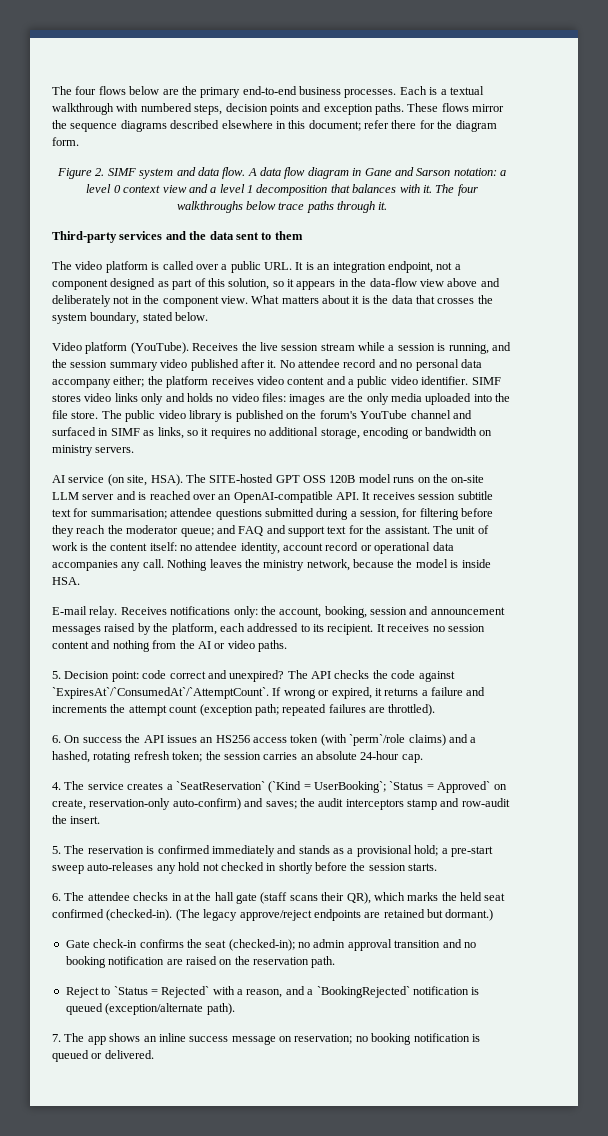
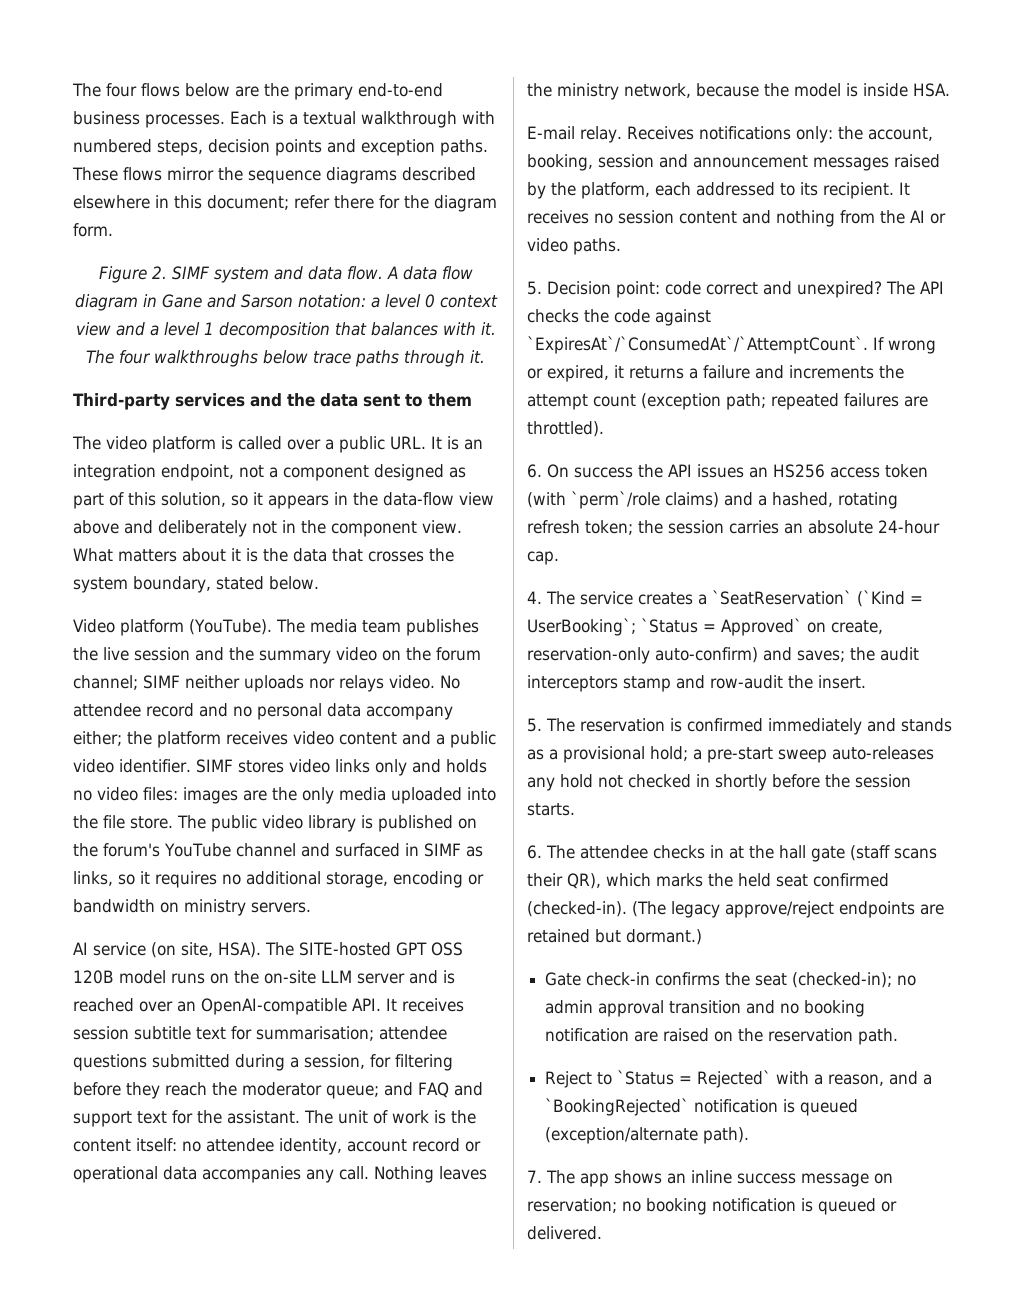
- Receives the live session stream while a session is running, and the session summary video published after it.
+ The media team publishes the live session and the summary video on the forum channel; SIMF neither uploads nor relays video.

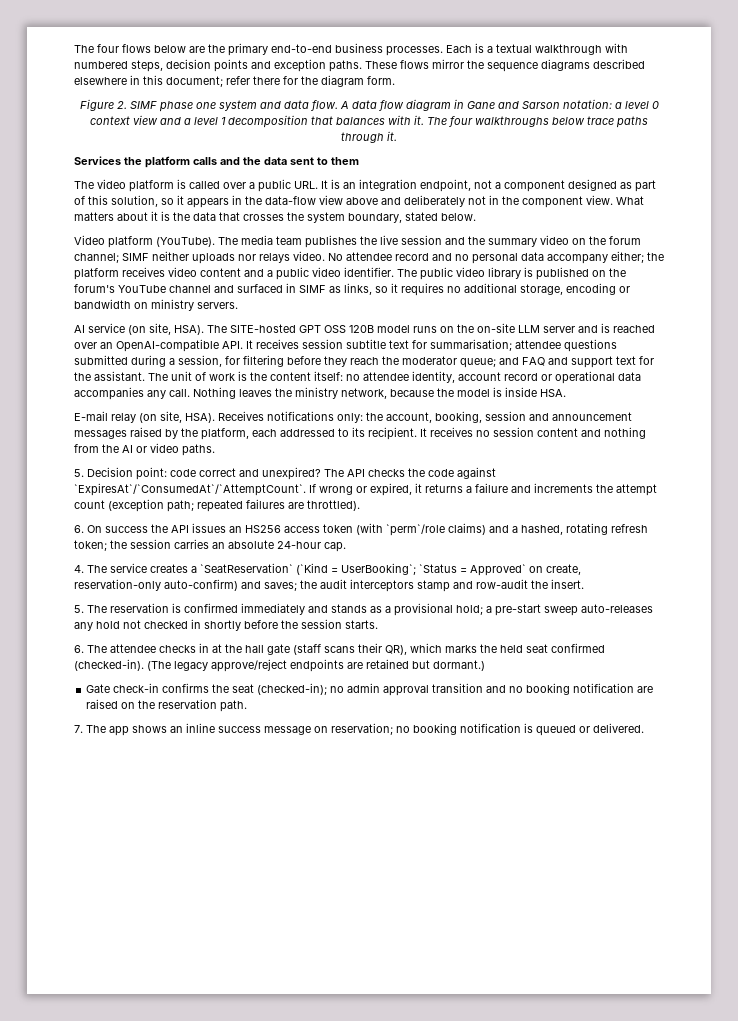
- Figure 2. SIMF system and data flow.
+ Figure 2. SIMF phase one system and data flow.
- Third-party services and the data sent to them
+ Services the platform calls and the data sent to them
- SIMF stores video links only and holds no video files: images are the only media uploaded into the file store.
- E-mail relay.
+ E-mail relay (on site, HSA).
- Reject to `Status = Rejected` with a reason, and a `BookingRejected` notification is queued (exception/alternate path).

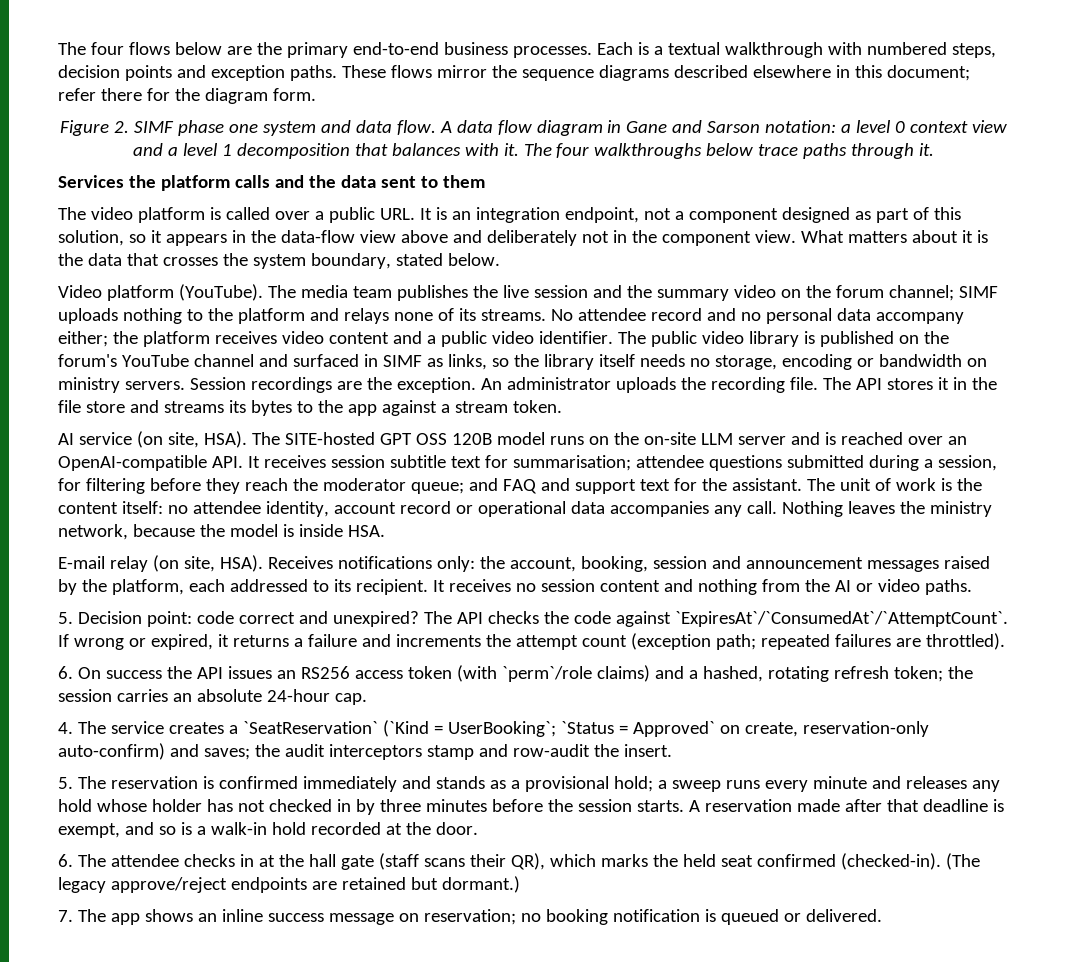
- The media team publishes the live session and the summary video on the forum channel; SIMF neither uploads nor relays video.
+ The media team publishes the live session and the summary video on the forum channel; SIMF uploads nothing to the platform and relays none of its streams.
- The public video library is published on the forum's YouTube channel and surfaced in SIMF as links, so it requires no additional storage, encoding or bandwidth on ministry servers.
+ The public video library is published on the forum's YouTube channel and surfaced in SIMF as links, so the library itself needs no storage, encoding or bandwidth on ministry servers. Session recordings are the exception. An administrator uploads the recording file. The API stores it in the file store and streams its bytes to the app against a stream token.
- 6. On success the API issues an HS256 access token (with `perm`/role claims) and a hashed, rotating refresh token; the session carries an absolute 24-hour cap.
+ 6. On success the API issues an RS256 access token (with `perm`/role claims) and a hashed, rotating refresh token; the session carries an absolute 24-hour cap.
- 5. The reservation is confirmed immediately and stands as a provisional hold; a pre-start sweep auto-releases any hold not checked in shortly before the session starts.
+ 5. The reservation is confirmed immediately and stands as a provisional hold; a sweep runs every minute and releases any hold whose holder has not checked in by three minutes before the session starts. A reservation made after that deadline is exempt, and so is a walk-in hold recorded at the door.
- Gate check-in confirms the seat (checked-in); no admin approval transition and no booking notification are raised on the reservation path.

